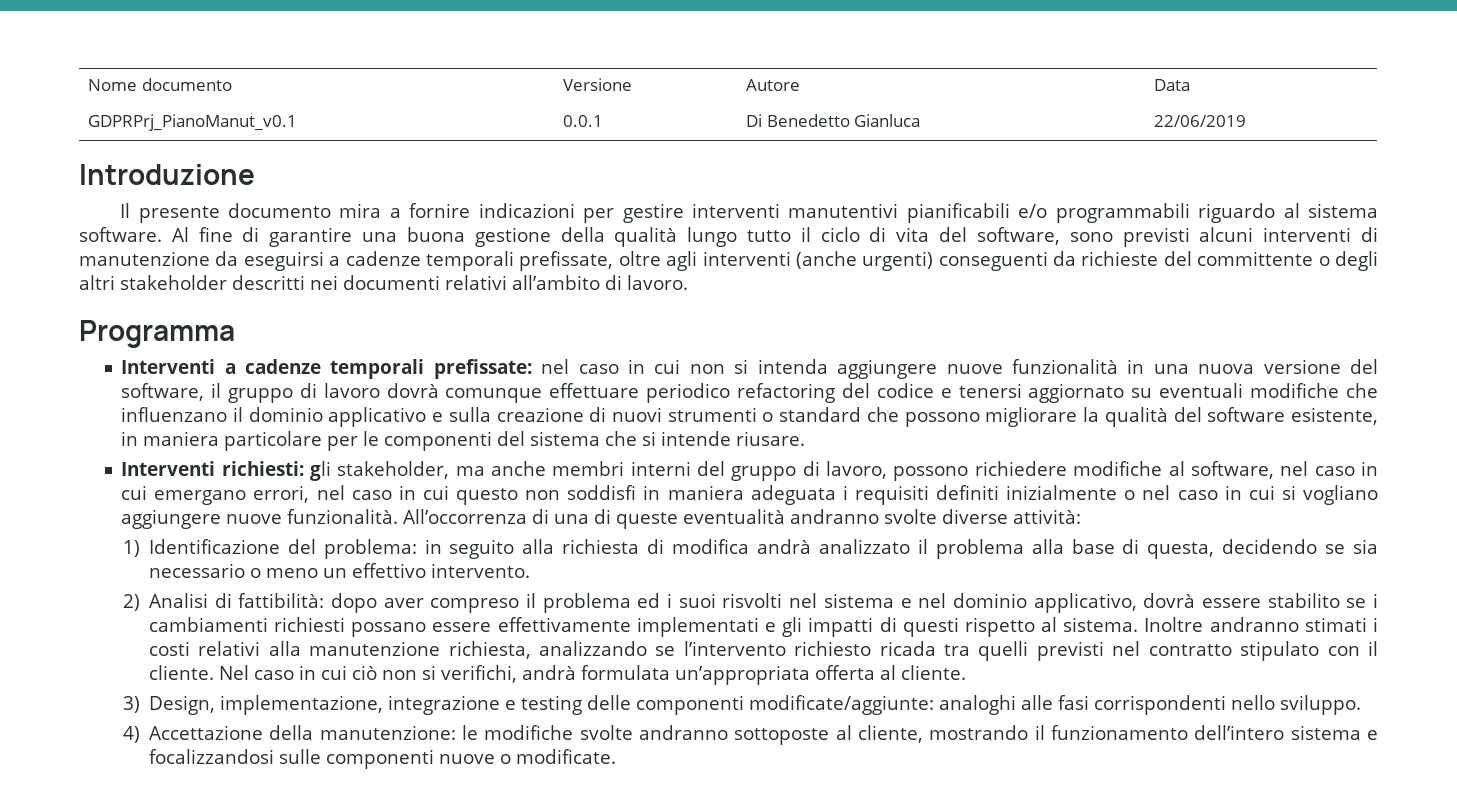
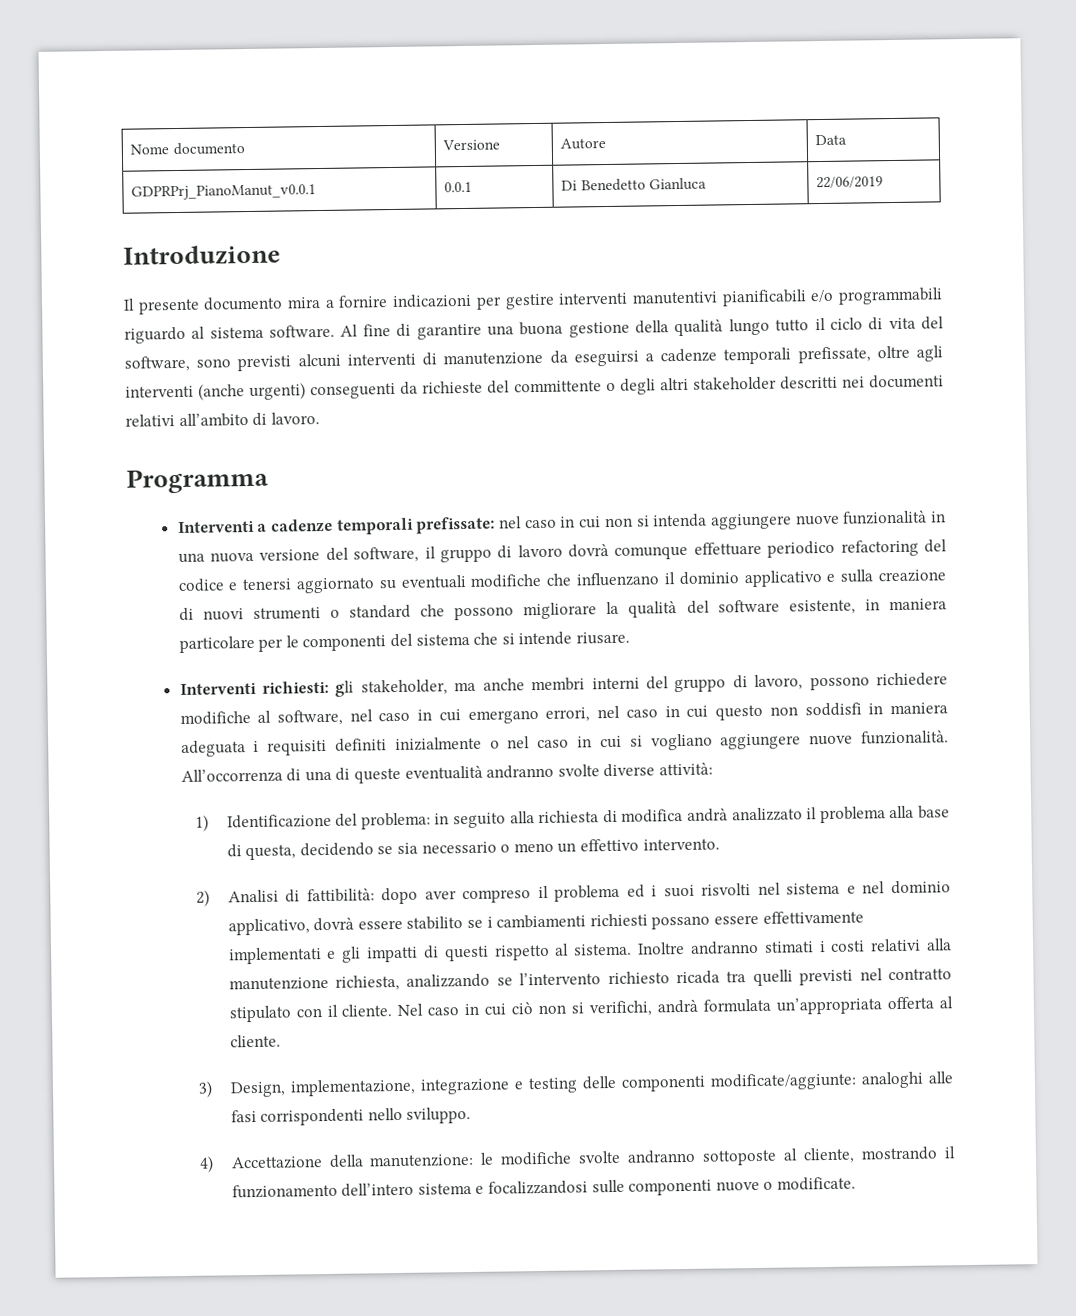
- GDPRPrj_PianoManut_v0.1 | 0.0.1 | Di Benedetto Gianluca | 22/06/2019
+ GDPRPrj_PianoManut_v0.0.1 | 0.0.1 | Di Benedetto Gianluca | 22/06/2019

